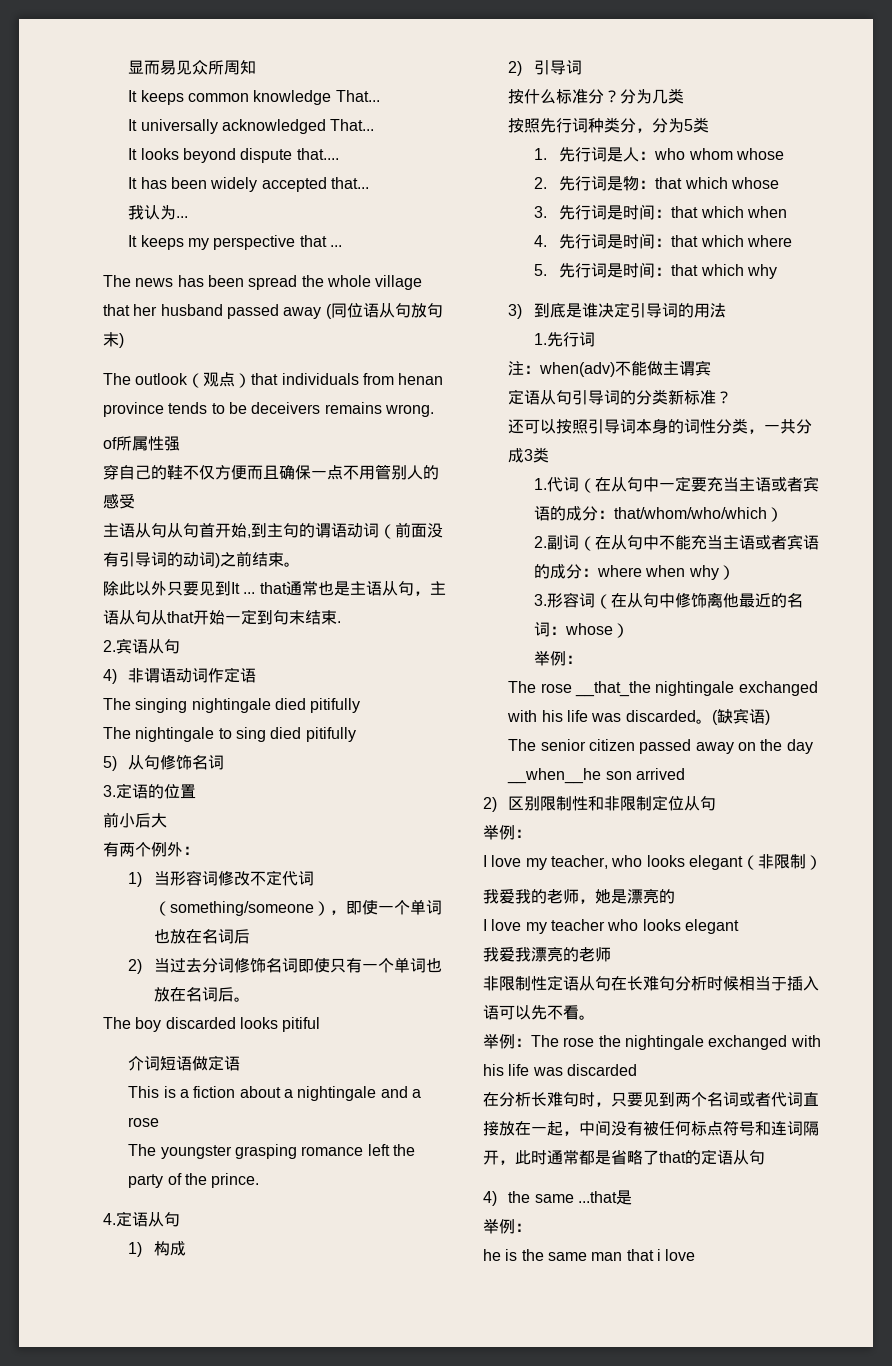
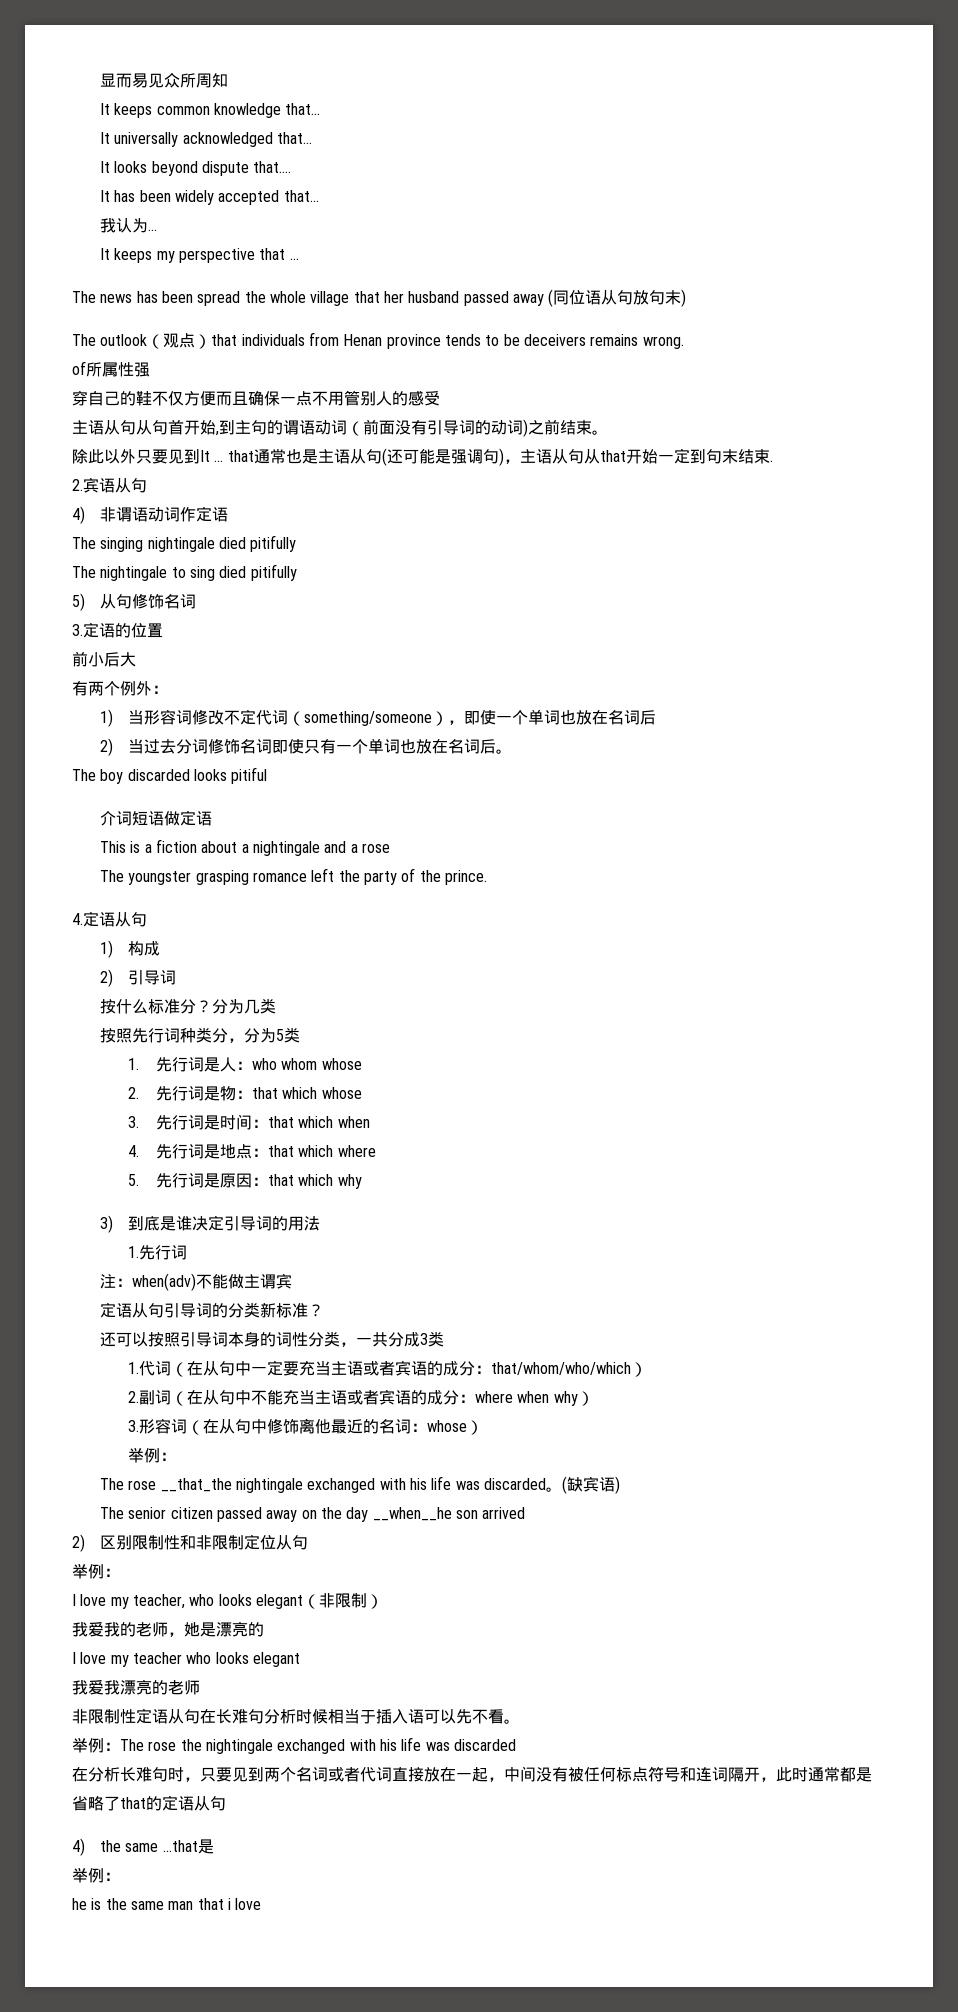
- It keeps common knowledge That...
+ It keeps common knowledge that...
- It universally acknowledged That...
+ It universally acknowledged that...
- The outlook（观点）that individuals from henan province tends to be deceivers remains wrong.
+ The outlook（观点）that individuals from Henan province tends to be deceivers remains wrong.
- 除此以外只要见到It ... that通常也是主语从句，主语从句从that开始一定到句末结束.
+ 除此以外只要见到It ... that通常也是主语从句(还可能是强调句)，主语从句从that开始一定到句末结束.
- 4.先行词是时间：that which where
+ 4.先行词是地点：that which where
- 5.先行词是时间：that which why
+ 5.先行词是原因：that which why

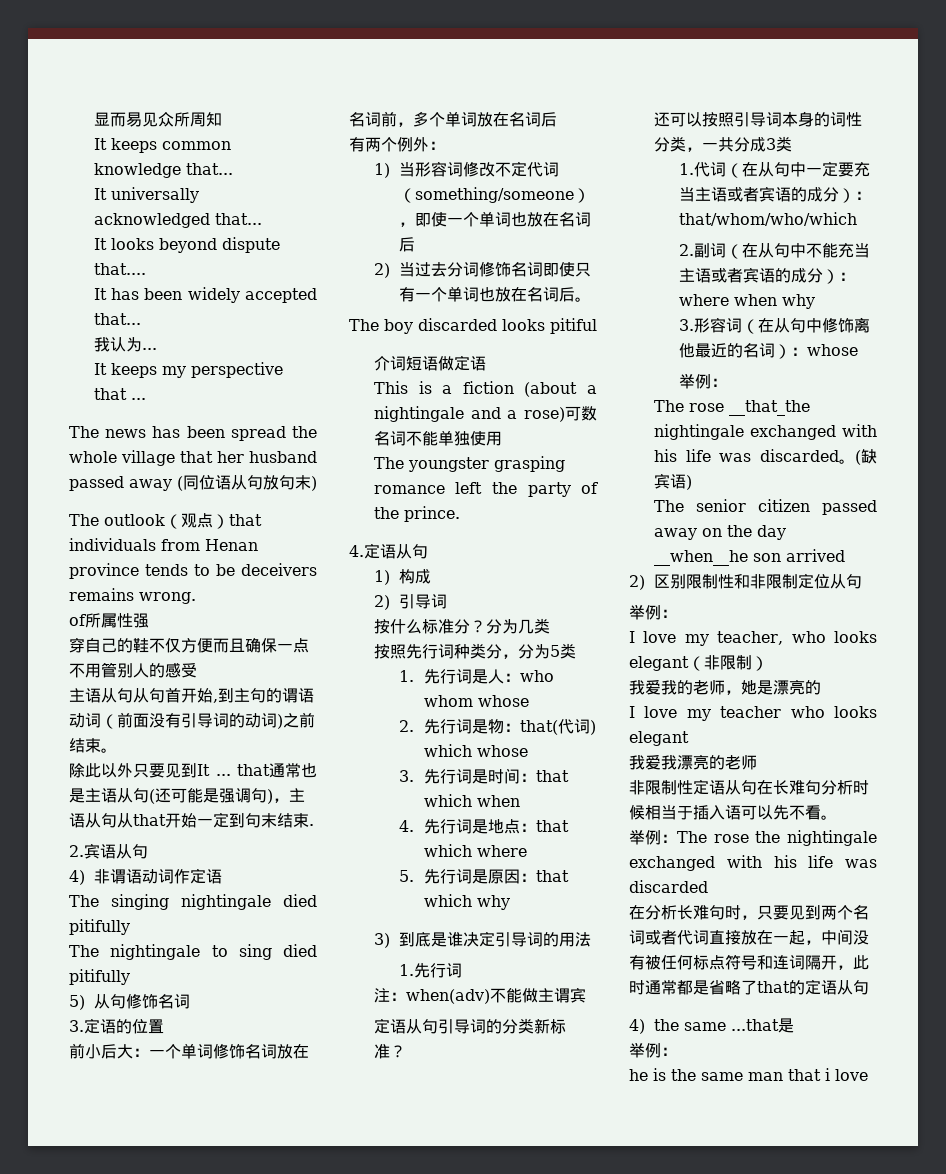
- 前小后大
+ 前小后大：一个单词修饰名词放在名词前，多个单词放在名词后
- This is a fiction about a nightingale and a rose
+ This is a fiction (about a nightingale and a rose)可数名词不能单独使用
- 2.先行词是物：that which whose
+ 2.先行词是物：that(代词) which whose
- 1.代词（在从句中一定要充当主语或者宾语的成分：that/whom/who/which）
+ 1.代词（在从句中一定要充当主语或者宾语的成分）：that/whom/who/which
- 2.副词（在从句中不能充当主语或者宾语的成分：where when why）
+ 2.副词（在从句中不能充当主语或者宾语的成分）：where when why
- 3.形容词（在从句中修饰离他最近的名词：whose）
+ 3.形容词（在从句中修饰离他最近的名词）：whose

